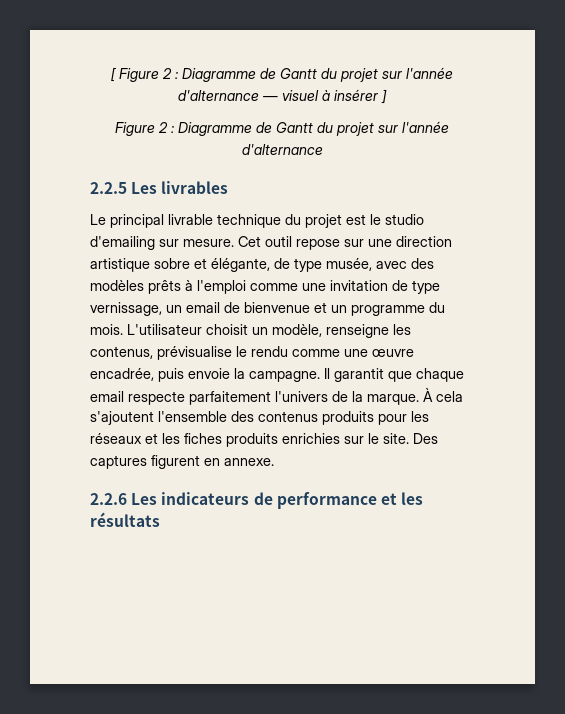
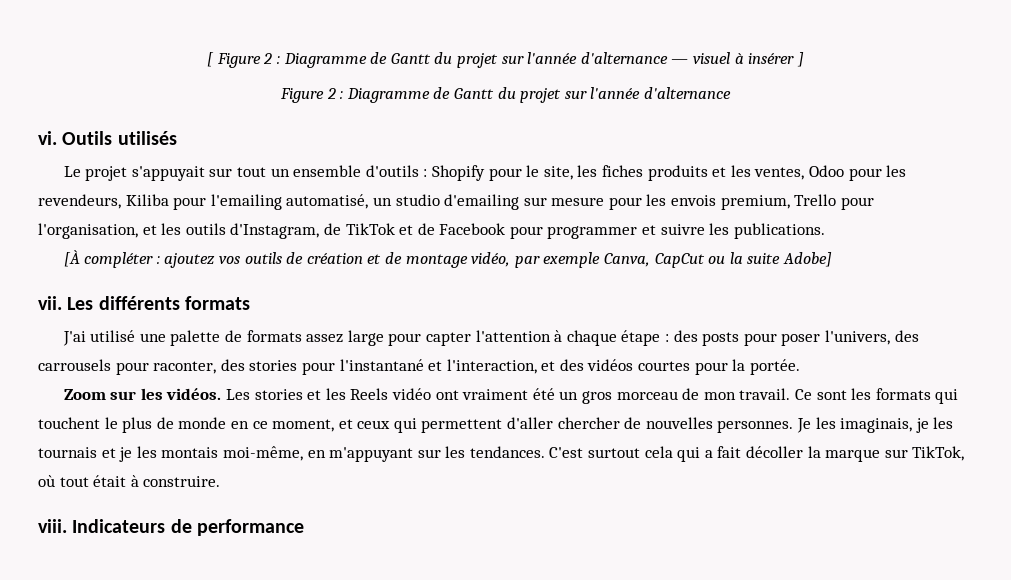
- 2.2.5 Les livrables
- Le principal livrable technique du projet est le studio d'emailing sur mesure. Cet outil repose sur une direction artistique sobre et élégante, de type musée, avec des modèles prêts à l'emploi comme une invitation de type vernissage, un email de bienvenue et un programme du mois. L'utilisateur choisit un modèle, renseigne les contenus, prévisualise le rendu comme une œuvre encadrée, puis envoie la campagne. Il garantit que chaque email respecte parfaitement l'univers de la marque. À cela s'ajoutent l'ensemble des contenus produits pour les réseaux et les fiches produits enrichies sur le site. Des captures figurent en annexe.
- 2.2.6 Les indicateurs de performance et les résultats
+ vi. Outils utilisés
+ Le projet s'appuyait sur tout un ensemble d'outils : Shopify pour le site, les fiches produits et les ventes, Odoo pour les revendeurs, Kiliba pour l'emailing automatisé, un studio d'emailing sur mesure pour les envois premium, Trello pour l'organisation, et les outils d'Instagram, de TikTok et de Facebook pour programmer et suivre les publications.
+ [À compléter : ajoutez vos outils de création et de montage vidéo, par exemple Canva, CapCut ou la suite Adobe]
+ vii. Les différents formats
+ J'ai utilisé une palette de formats assez large pour capter l'attention à chaque étape : des posts pour poser l'univers, des carrousels pour raconter, des stories pour l'instantané et l'interaction, et des vidéos courtes pour la portée.
+ Zoom sur les vidéos. Les stories et les Reels vidéo ont vraiment été un gros morceau de mon travail. Ce sont les formats qui touchent le plus de monde en ce moment, et ceux qui permettent d'aller chercher de nouvelles personnes. Je les imaginais, je les tournais et je les montais moi-même, en m'appuyant sur les tendances. C'est surtout cela qui a fait décoller la marque sur TikTok, où tout était à construire.
+ viii. Indicateurs de performance

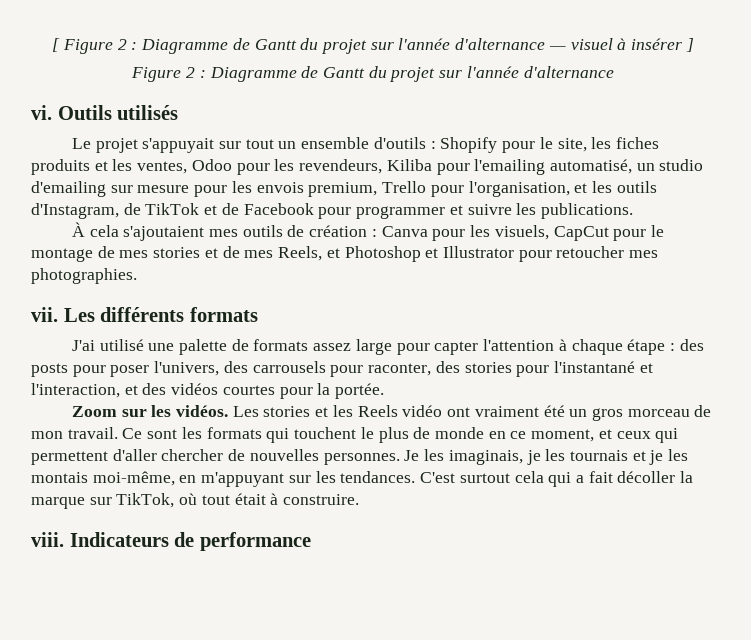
- [À compléter : ajoutez vos outils de création et de montage vidéo, par exemple Canva, CapCut ou la suite Adobe]
+ À cela s'ajoutaient mes outils de création : Canva pour les visuels, CapCut pour le montage de mes stories et de mes Reels, et Photoshop et Illustrator pour retoucher mes photographies.

